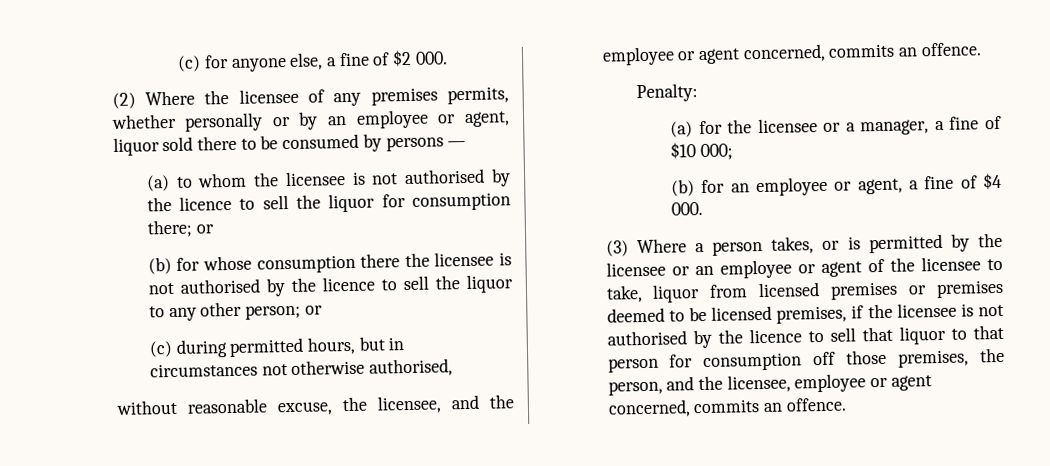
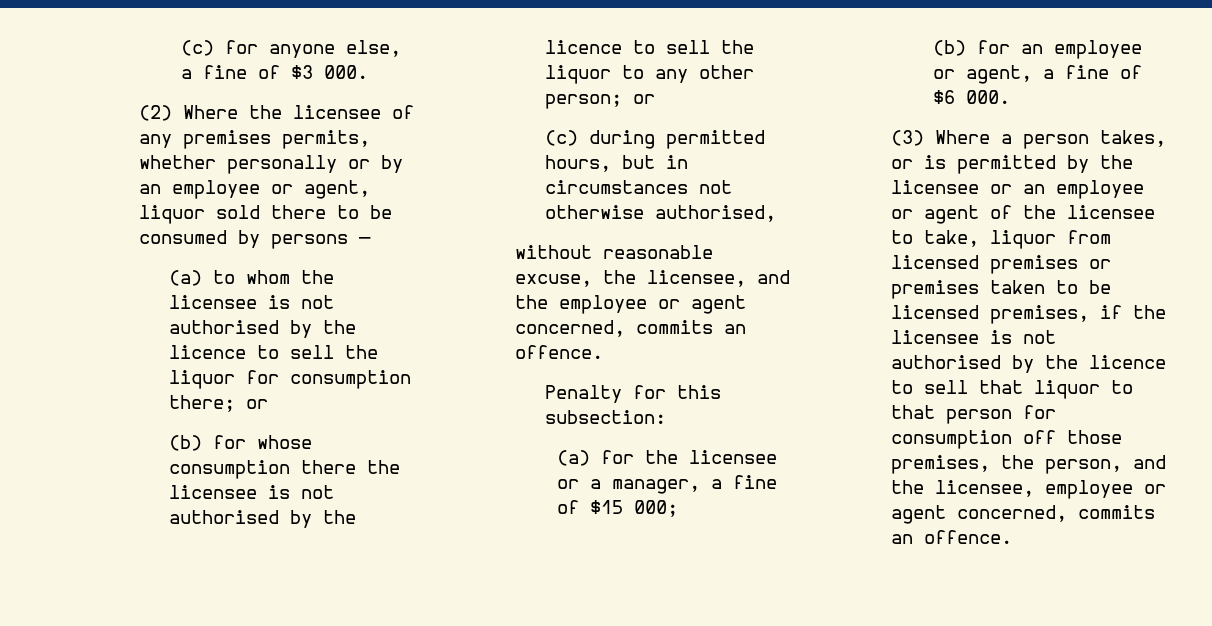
- (c) for anyone else, a fine of $2 000.
+ (c) for anyone else, a fine of $3 000.
- Penalty:
+ Penalty for this subsection:
- (a) for the licensee or a manager, a fine of $10 000;
+ (a) for the licensee or a manager, a fine of $15 000;
- (b) for an employee or agent, a fine of $4 000.
+ (b) for an employee or agent, a fine of $6 000.
- (3) Where a person takes, or is permitted by the licensee or an employee or agent of the licensee to take, liquor from licensed premises or premises deemed to be licensed premises, if the licensee is not authorised by the licence to sell that liquor to that person for consumption off those premises, the person, and the licensee, employee or agent concerned, commits an offence.
+ (3) Where a person takes, or is permitted by the licensee or an employee or agent of the licensee to take, liquor from licensed premises or premises taken to be licensed premises, if the licensee is not authorised by the licence to sell that liquor to that person for consumption off those premises, the person, and the licensee, employee or agent concerned, commits an offence.

